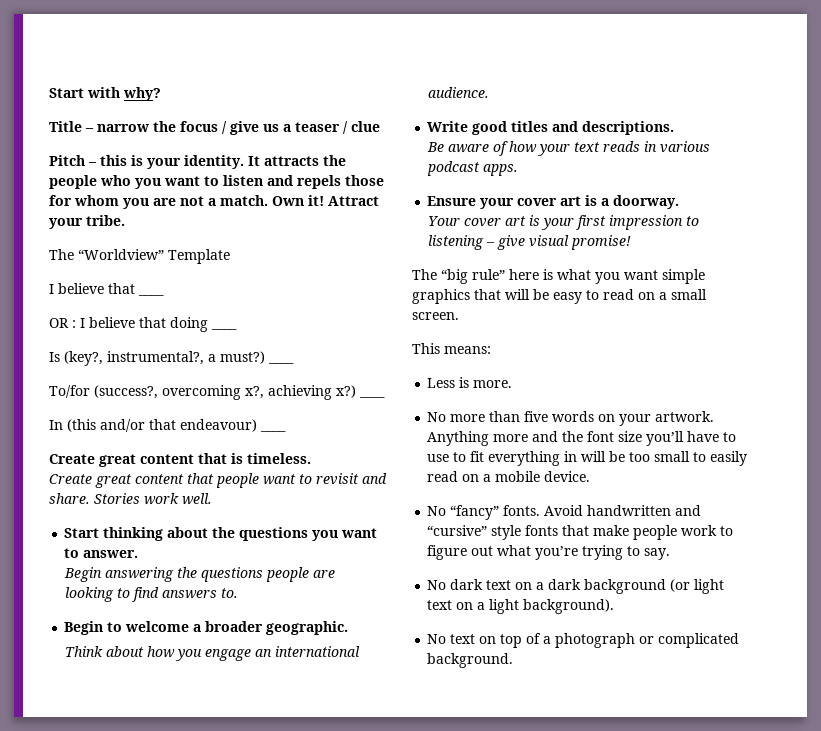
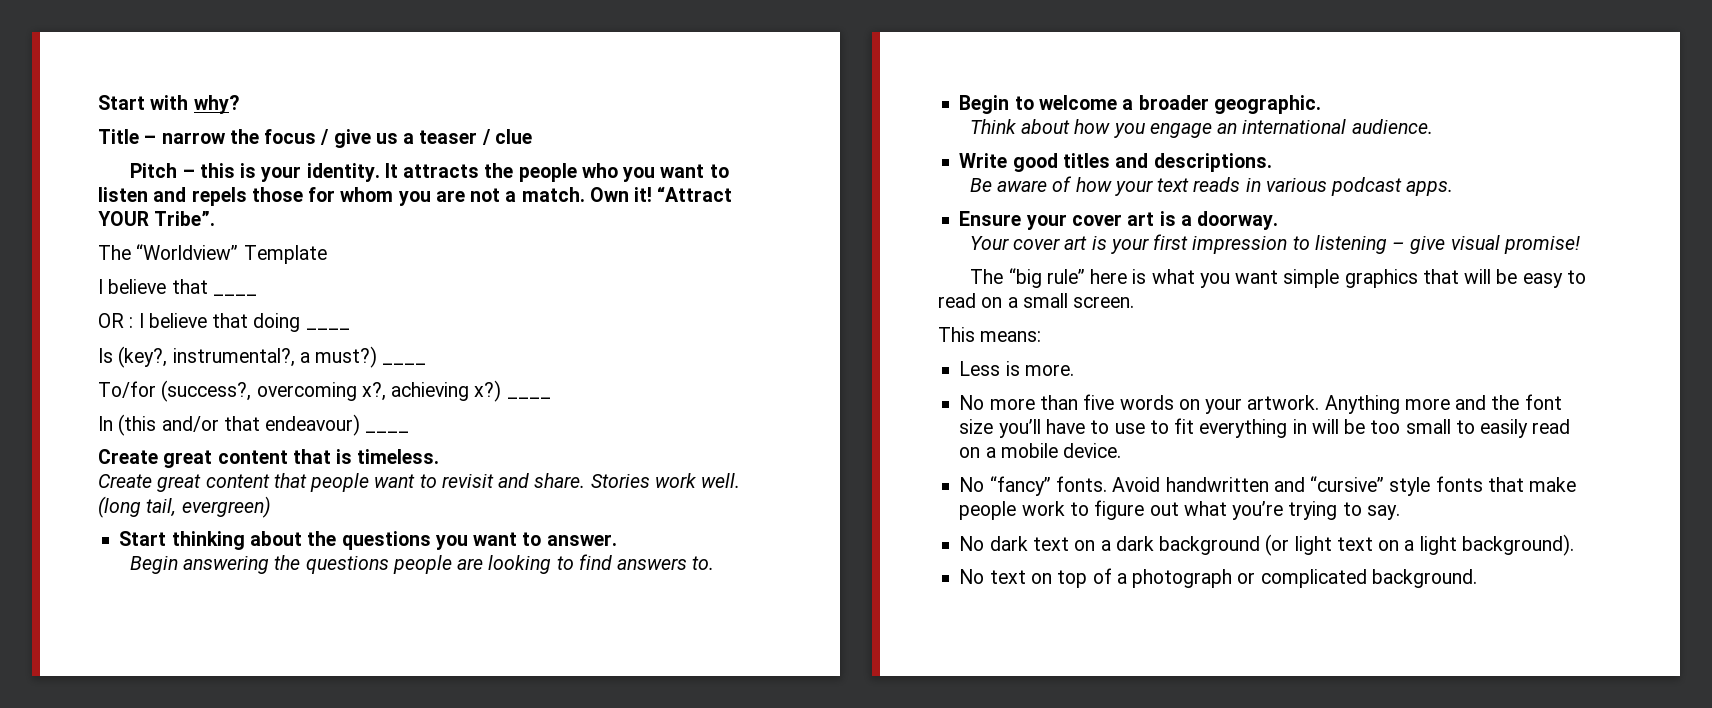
- Attract your tribe.
+ “Attract YOUR Tribe”.
+ (long tail, evergreen)

